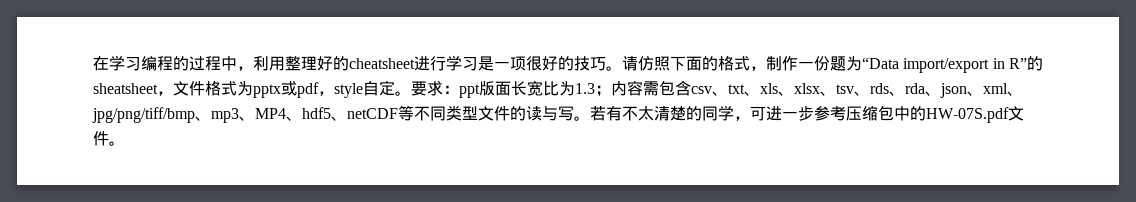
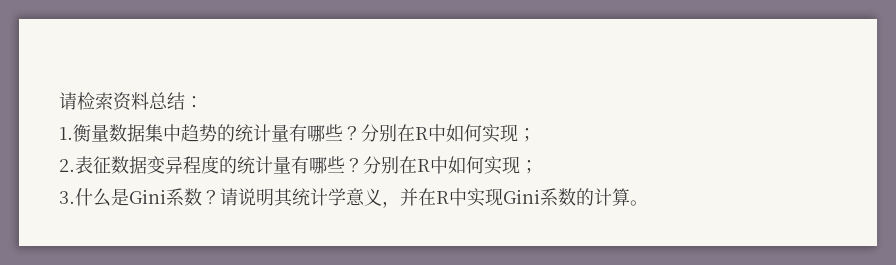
- 在学习编程的过程中，利用整理好的cheatsheet进行学习是一项很好的技巧。请仿照下面的格式，制作一份题为“Data import/export in R”的sheatsheet，文件格式为pptx或pdf，style自定。要求：ppt版面长宽比为1.3；内容需包含csv、txt、xls、xlsx、tsv、rds、rda、json、xml、jpg/png/tiff/bmp、mp3、MP4、hdf5、netCDF等不同类型文件的读与写。若有不太清楚的同学，可进一步参考压缩包中的HW-07S.pdf文件。
+ 请检索资料总结：
+ 1.衡量数据集中趋势的统计量有哪些？分别在R中如何实现；
+ 2.表征数据变异程度的统计量有哪些？分别在R中如何实现；
+ 3.什么是Gini系数？请说明其统计学意义，并在R中实现Gini系数的计算。

